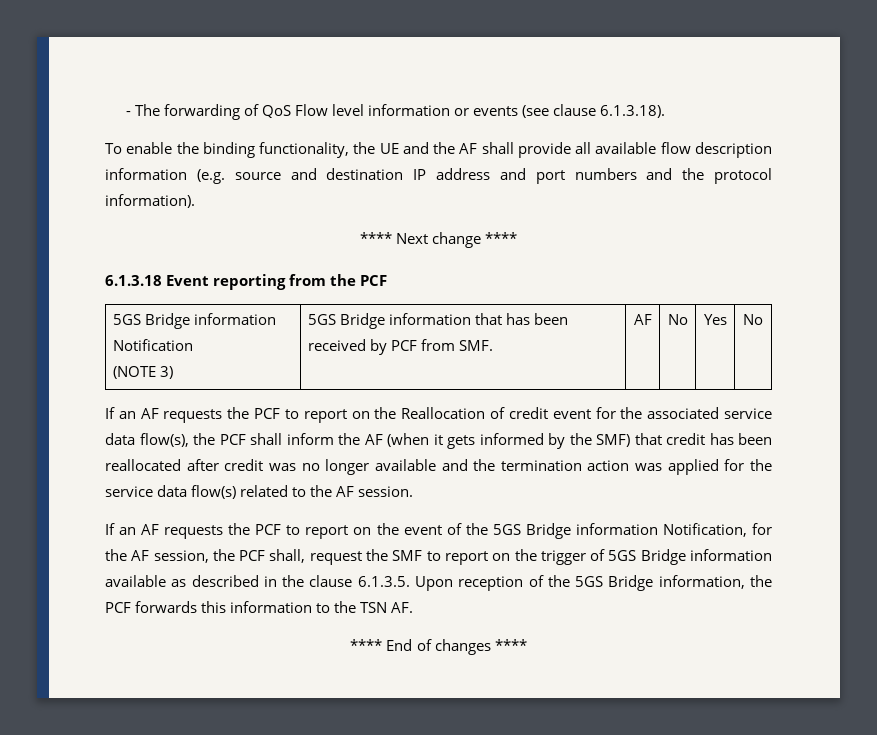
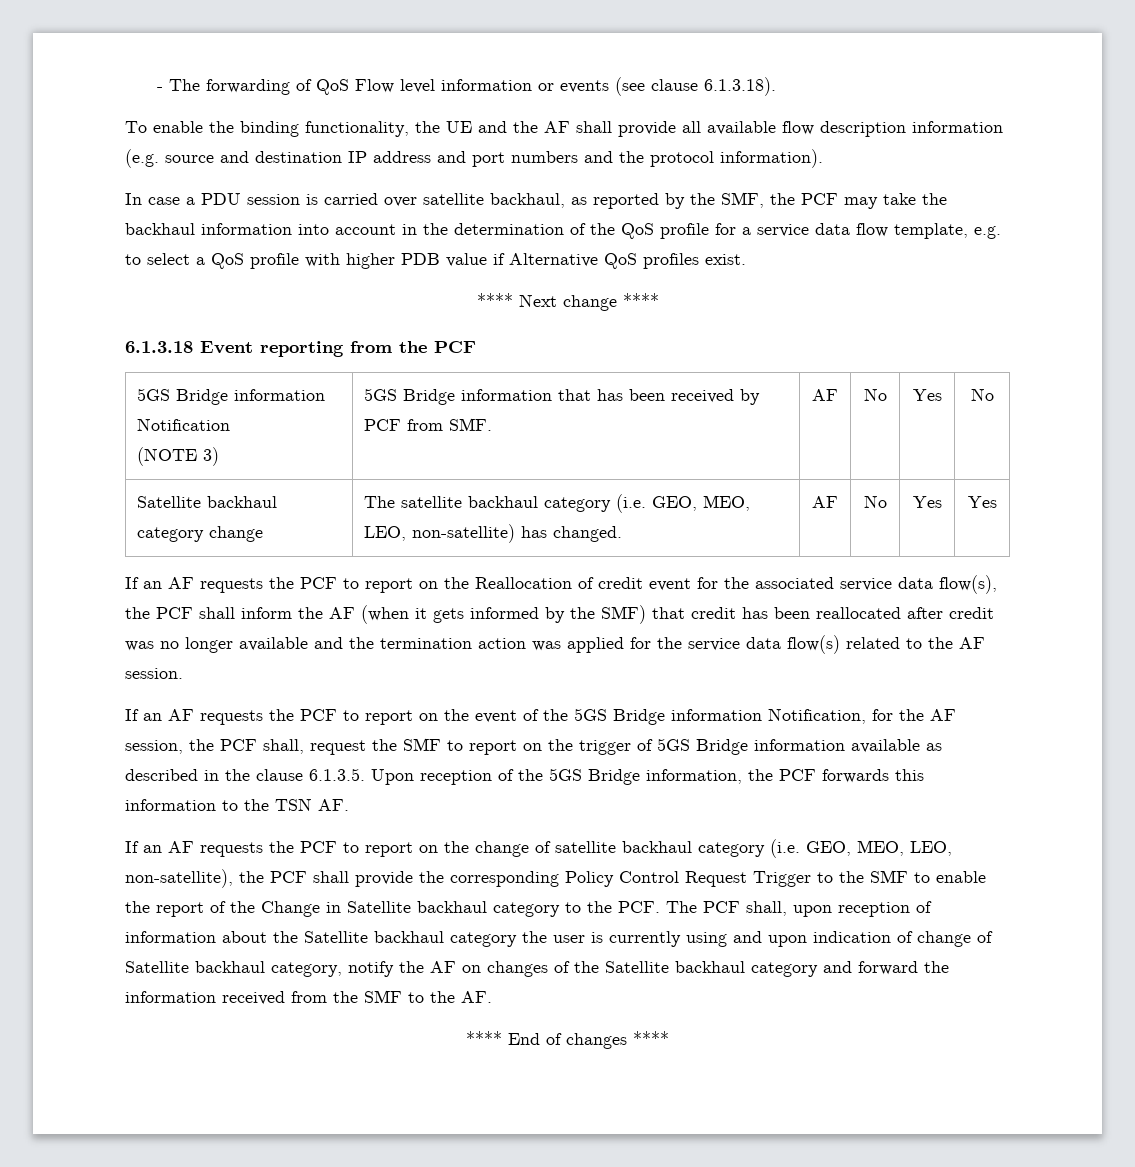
+ In case a PDU session is carried over satellite backhaul, as reported by the SMF, the PCF may take the backhaul information into account in the determination of the QoS profile for a service data flow template, e.g. to select a QoS profile with higher PDB value if Alternative QoS profiles exist.
+ Satellite backhaul category change | The satellite backhaul category (i.e. GEO, MEO, LEO, non-satellite) has changed. | AF | No | Yes | Yes
+ If an AF requests the PCF to report on the change of satellite backhaul category (i.e. GEO, MEO, LEO, non-satellite), the PCF shall provide the corresponding Policy Control Request Trigger to the SMF to enable the report of the Change in Satellite backhaul category to the PCF. The PCF shall, upon reception of information about the Satellite backhaul category the user is currently using and upon indication of change of Satellite backhaul category, notify the AF on changes of the Satellite backhaul category and forward the information received from the SMF to the AF.

